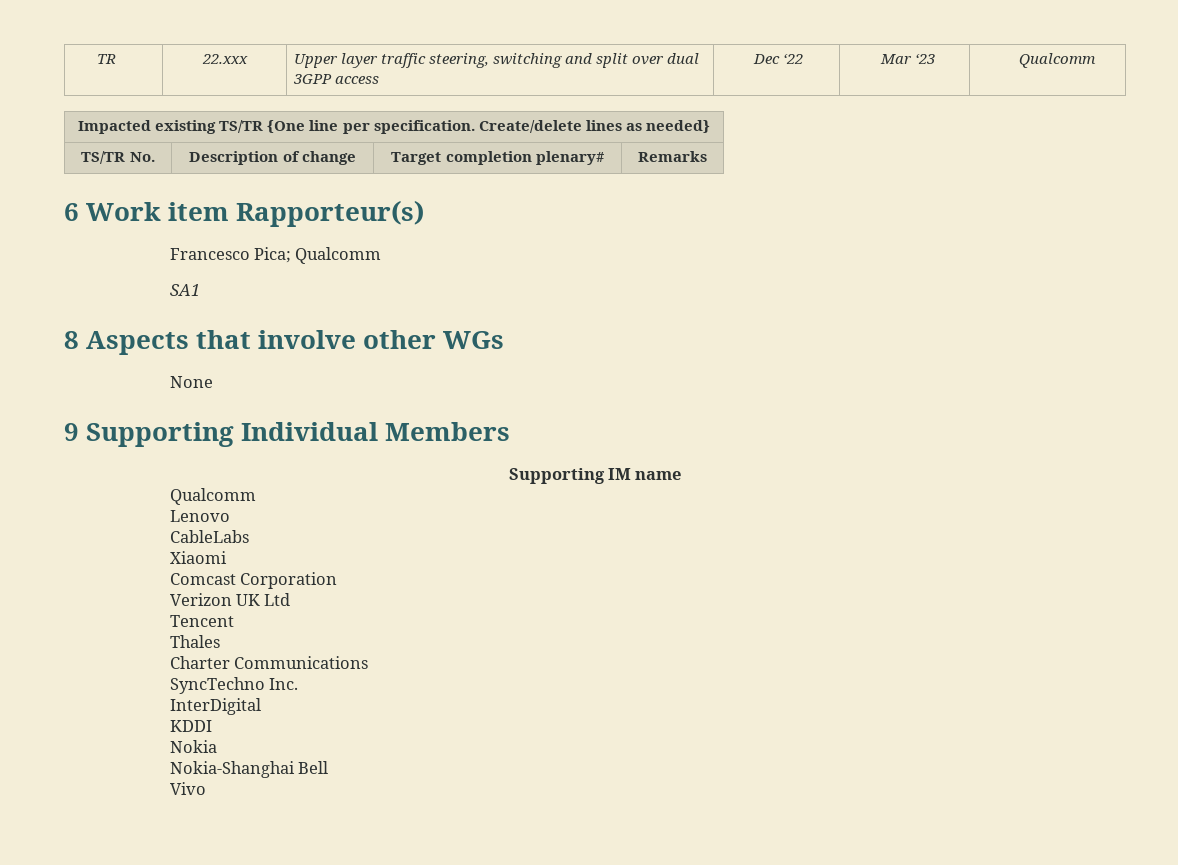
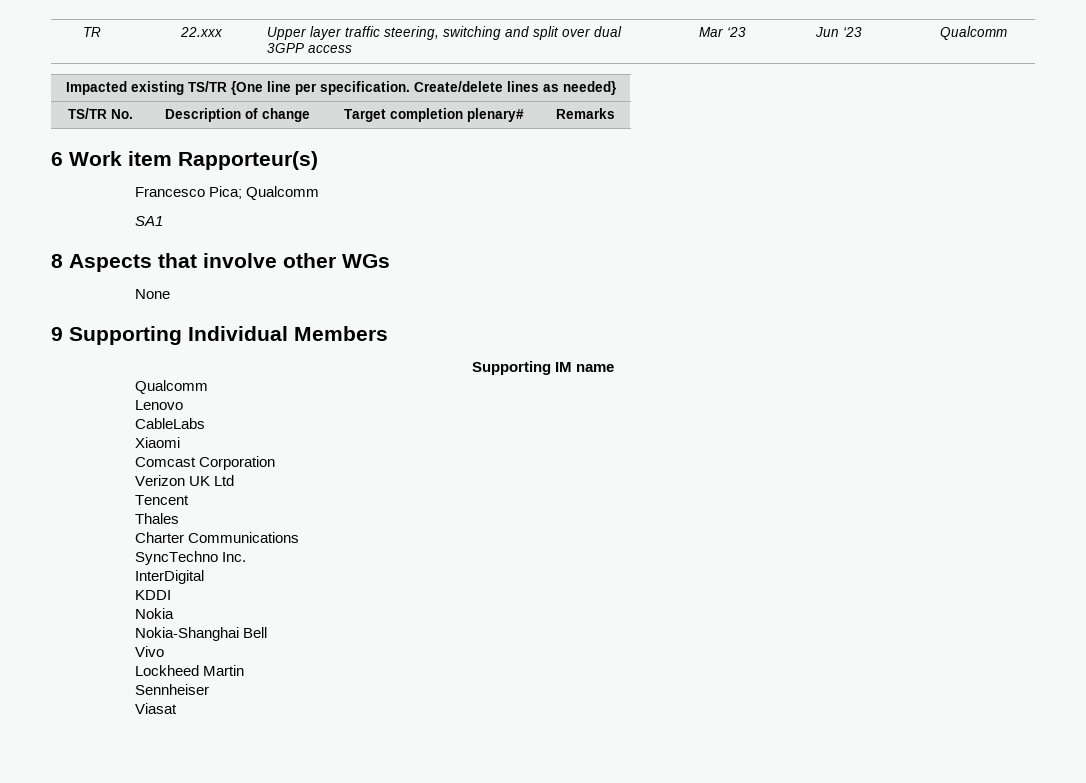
- TR | 22.xxx | Upper layer traffic steering, switching and split over dual 3GPP access | Dec ‘22 | Mar ‘23 | Qualcomm
+ TR | 22.xxx | Upper layer traffic steering, switching and split over dual 3GPP access | Mar ‘23 | Jun ‘23 | Qualcomm
+ Lockheed Martin
+ Sennheiser
+ Viasat

